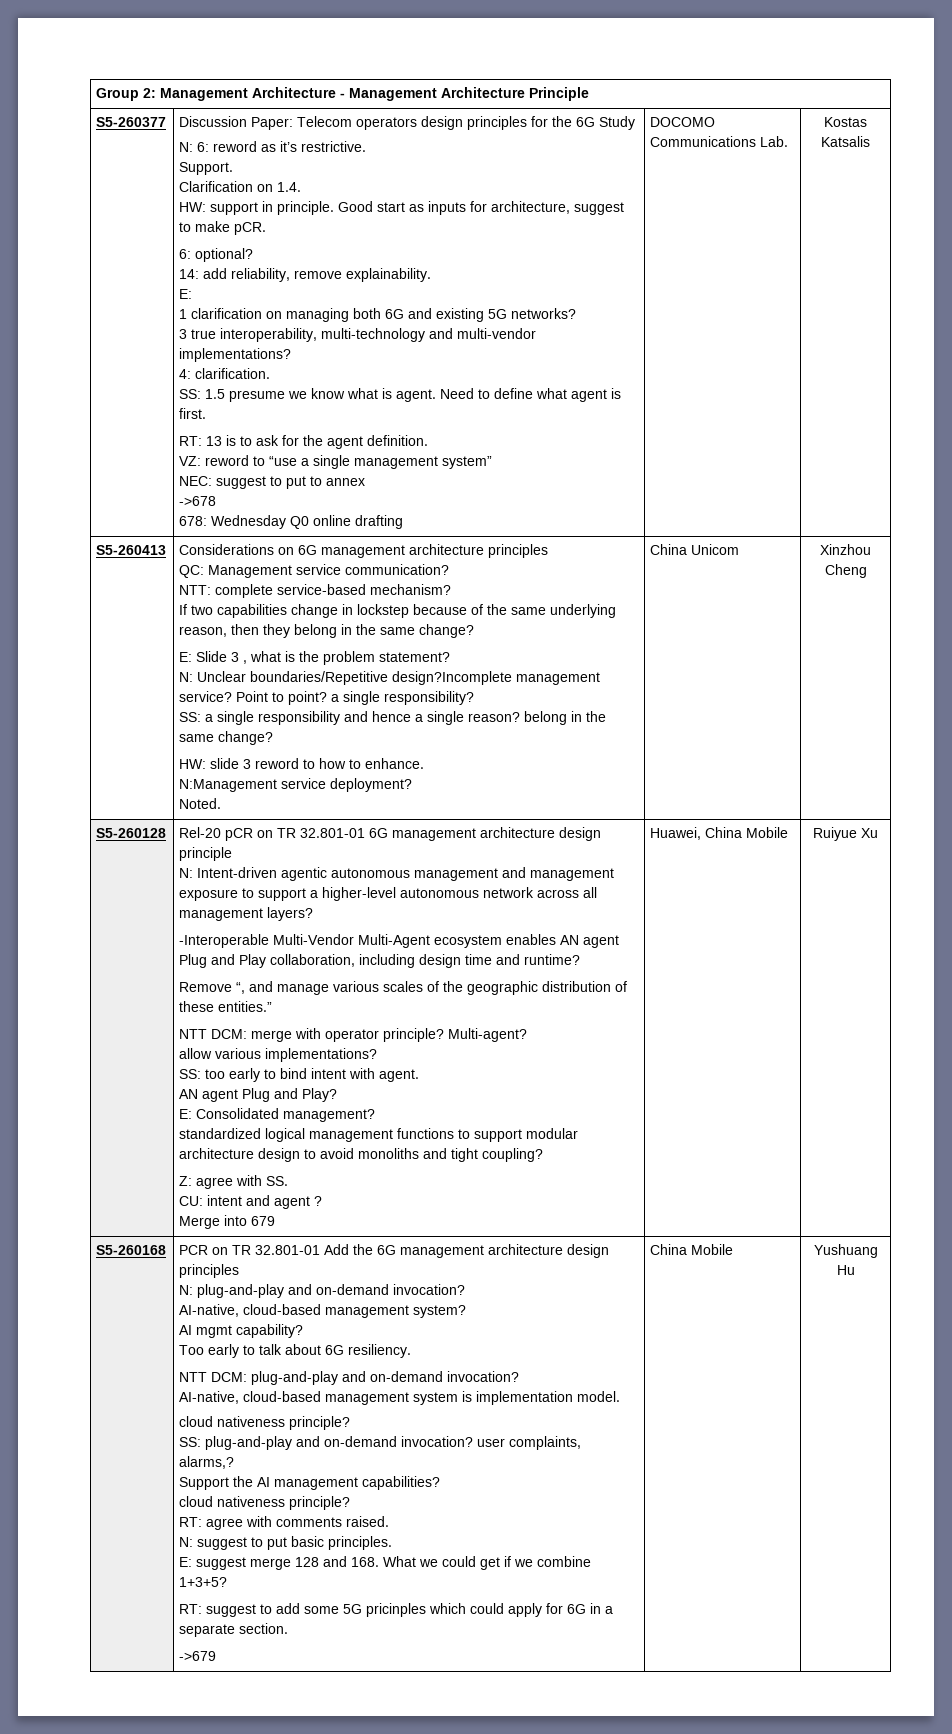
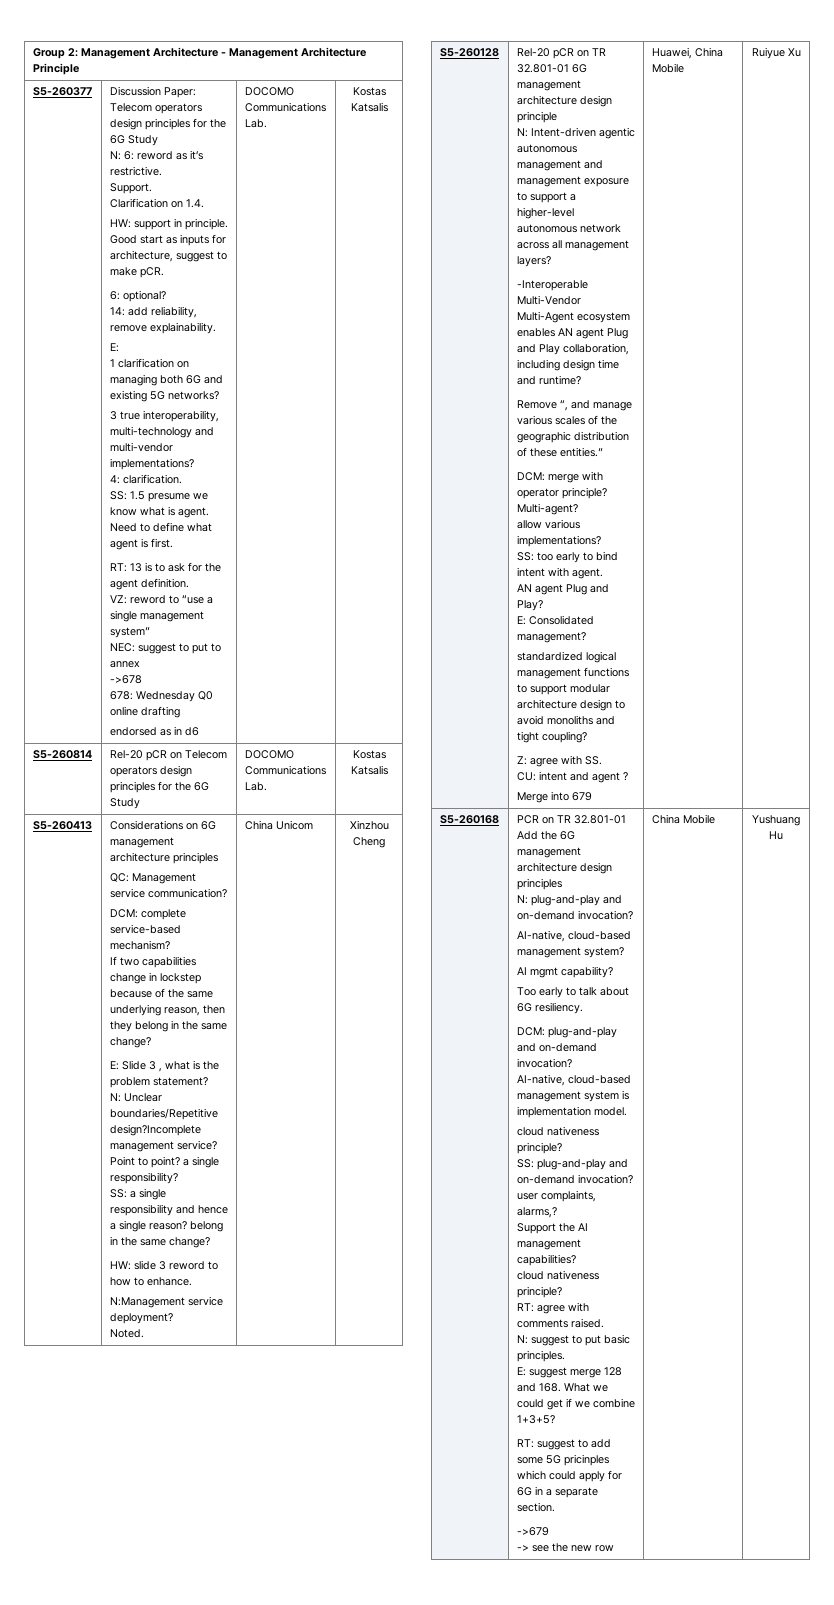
- DOCOMO Communications Lab. | Kostas Katsalis
+ endorsed as in d6 | DOCOMO Communications Lab. | Kostas Katsalis
+ S5-260814 | Rel-20 pCR on Telecom operators design principles for the 6G Study | DOCOMO Communications Lab. | Kostas Katsalis
- NTT: complete service-based mechanism?
+ DCM: complete service-based mechanism?
- NTT DCM: merge with operator principle?
+ DCM: merge with operator principle?
- NTT DCM: plug-and-play and on-demand invocation?
+ DCM: plug-and-play and on-demand invocation?
+ -> see the new row

